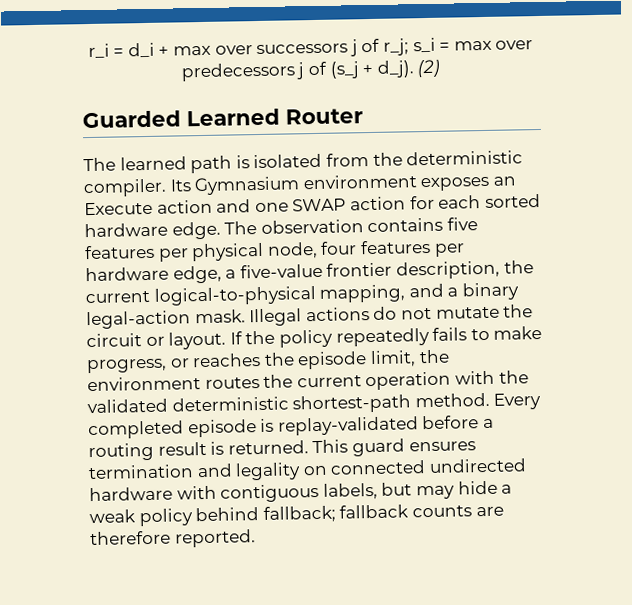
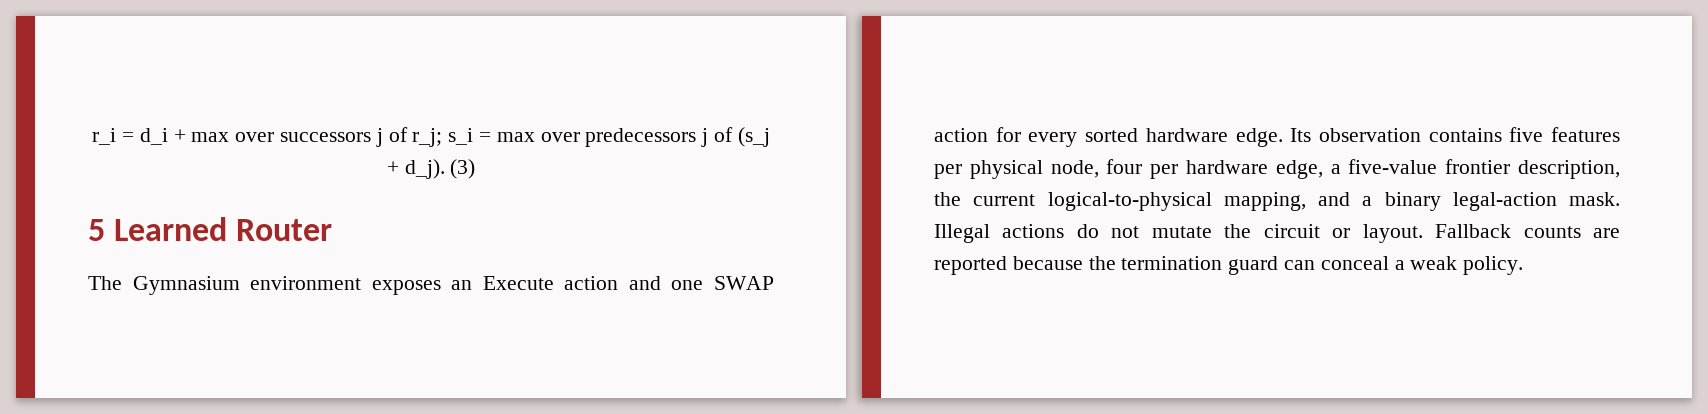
- (2)
- Guarded Learned Router
+ (3)
+ 5 Learned Router
- The learned path is isolated from the deterministic compiler. Its Gymnasium environment exposes an Execute action and one SWAP action for each sorted hardware edge.
+ The Gymnasium environment exposes an Execute action and one SWAP action for every sorted hardware edge.
- The observation contains five features per physical node, four features per hardware edge, a five-value frontier description, the current logical-to-physical mapping, and a binary legal-action mask.
+ Its observation contains five features per physical node, four per hardware edge, a five-value frontier description, the current logical-to-physical mapping, and a binary legal-action mask.
- If the policy repeatedly fails to make progress, or reaches the episode limit, the environment routes the current operation with the validated deterministic shortest-path method. Every completed episode is replay-validated before a routing result is returned. This guard ensures termination and legality on connected undirected hardware with contiguous labels, but may hide a weak policy behind fallback; fallback counts are therefore reported.
+ Fallback counts are reported because the termination guard can conceal a weak policy.

